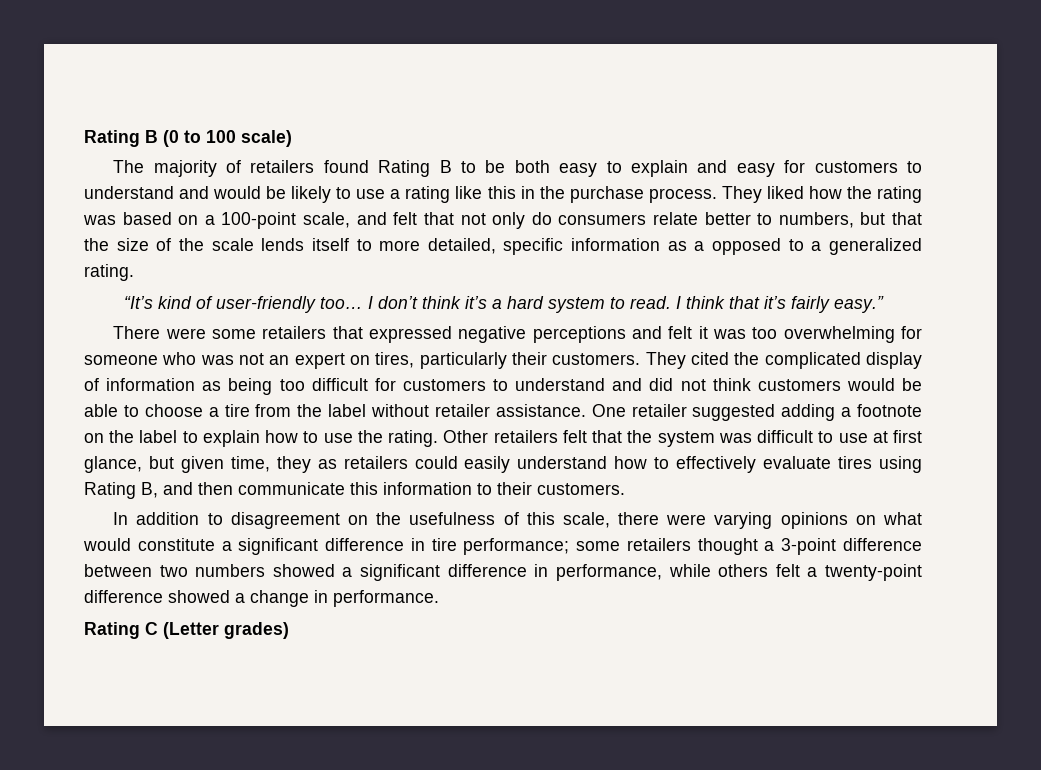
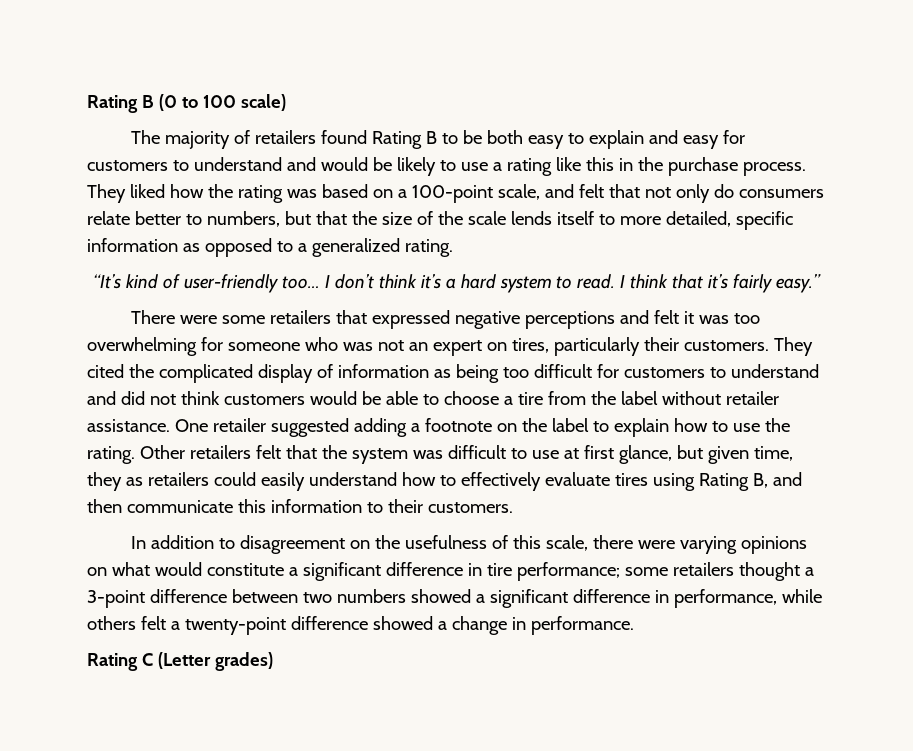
- They liked how the rating was based on a 100-point scale, and felt that not only do consumers relate better to numbers, but that the size of the scale lends itself to more detailed, specific information as a opposed to a generalized rating.
+ They liked how the rating was based on a 100-point scale, and felt that not only do consumers relate better to numbers, but that the size of the scale lends itself to more detailed, specific information as opposed to a generalized rating.

